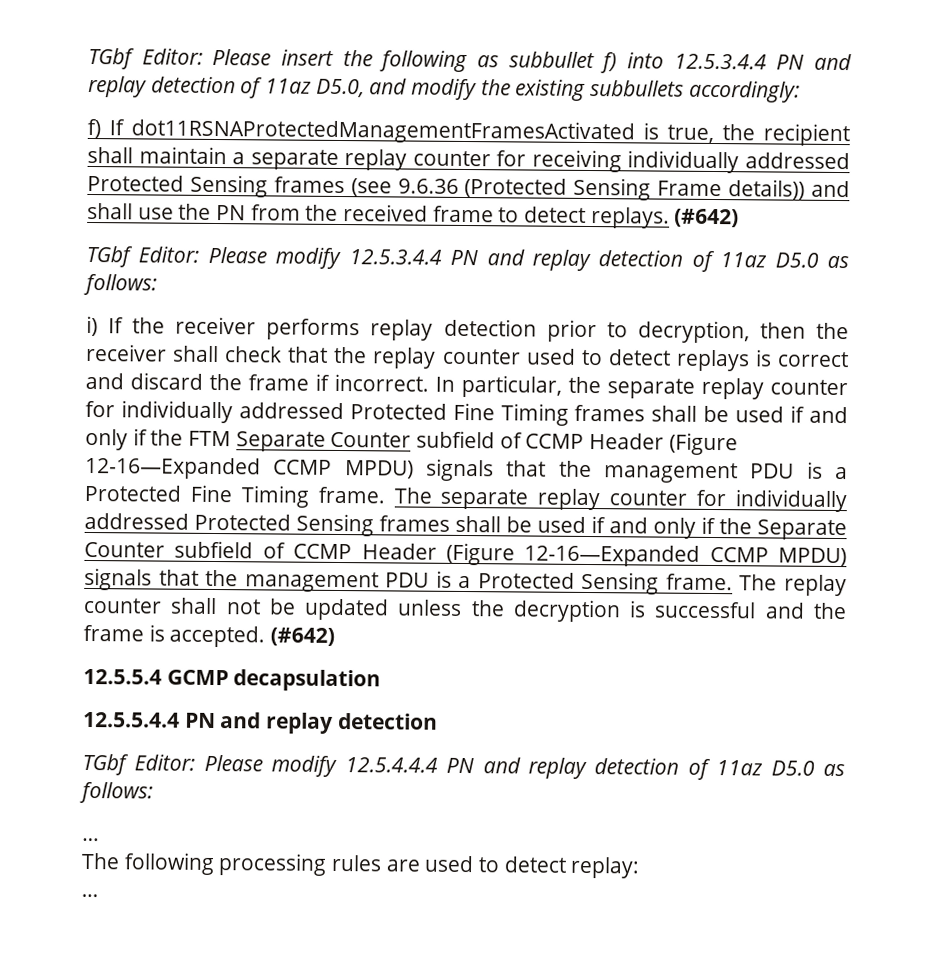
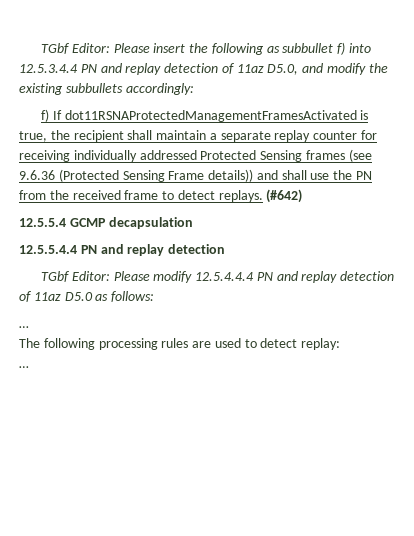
- TGbf Editor: Please modify 12.5.3.4.4 PN and replay detection of 11az D5.0 as follows:
- i) If the receiver performs replay detection prior to decryption, then the receiver shall check that the replay counter used to detect replays is correct and discard the frame if incorrect. In particular, the separate replay counter for individually addressed Protected Fine Timing frames shall be used if and only if the FTM Separate Counter subfield of CCMP Header (Figure 12-16—Expanded CCMP MPDU) signals that the management PDU is a Protected Fine Timing frame. The separate replay counter for individually addressed Protected Sensing frames shall be used if and only if the Separate Counter subfield of CCMP Header (Figure 12-16—Expanded CCMP MPDU) signals that the management PDU is a Protected Sensing frame. The replay counter shall not be updated unless the decryption is successful and the frame is accepted. (#642)

